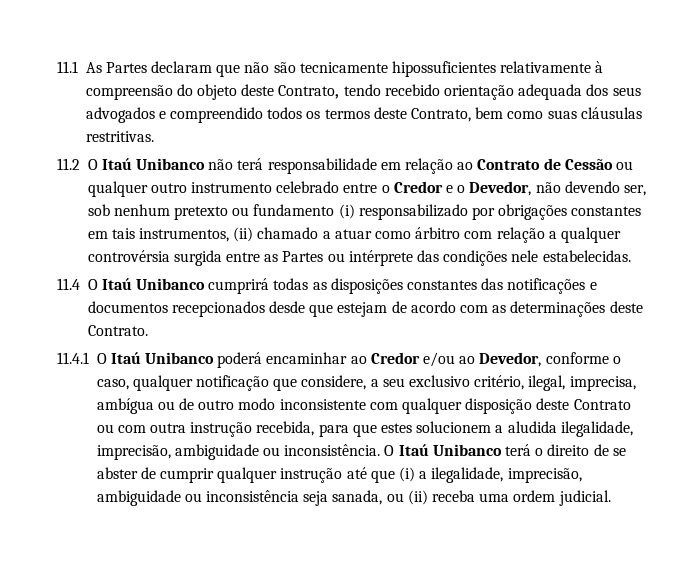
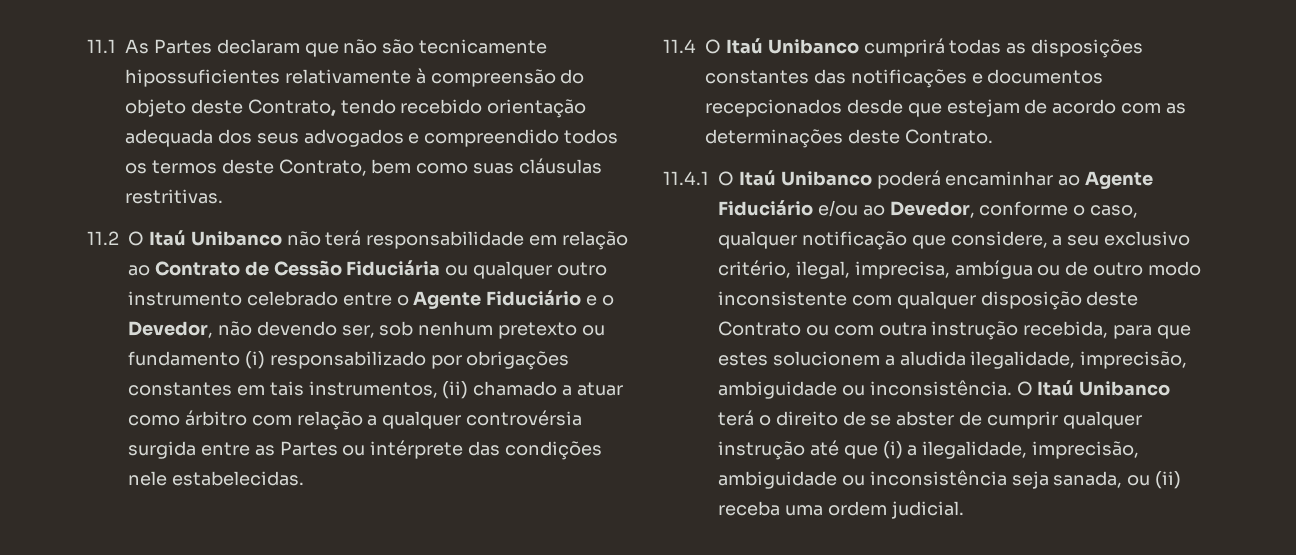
- 11.2 O Itaú Unibanco não terá responsabilidade em relação ao Contrato de Cessão ou qualquer outro instrumento celebrado entre o Credor e o Devedor, não devendo ser, sob nenhum pretexto ou fundamento (i) responsabilizado por obrigações constantes em tais instrumentos, (ii) chamado a atuar como árbitro com relação a qualquer controvérsia surgida entre as Partes ou intérprete das condições nele estabelecidas.
+ 11.2 O Itaú Unibanco não terá responsabilidade em relação ao Contrato de Cessão Fiduciária ou qualquer outro instrumento celebrado entre o Agente Fiduciário e o Devedor, não devendo ser, sob nenhum pretexto ou fundamento (i) responsabilizado por obrigações constantes em tais instrumentos, (ii) chamado a atuar como árbitro com relação a qualquer controvérsia surgida entre as Partes ou intérprete das condições nele estabelecidas.
- 11.4.1 O Itaú Unibanco poderá encaminhar ao Credor e/ou ao Devedor, conforme o caso, qualquer notificação que considere, a seu exclusivo critério, ilegal, imprecisa, ambígua ou de outro modo inconsistente com qualquer disposição deste Contrato ou com outra instrução recebida, para que estes solucionem a aludida ilegalidade, imprecisão, ambiguidade ou inconsistência.
+ 11.4.1 O Itaú Unibanco poderá encaminhar ao Agente Fiduciário e/ou ao Devedor, conforme o caso, qualquer notificação que considere, a seu exclusivo critério, ilegal, imprecisa, ambígua ou de outro modo inconsistente com qualquer disposição deste Contrato ou com outra instrução recebida, para que estes solucionem a aludida ilegalidade, imprecisão, ambiguidade ou inconsistência.

